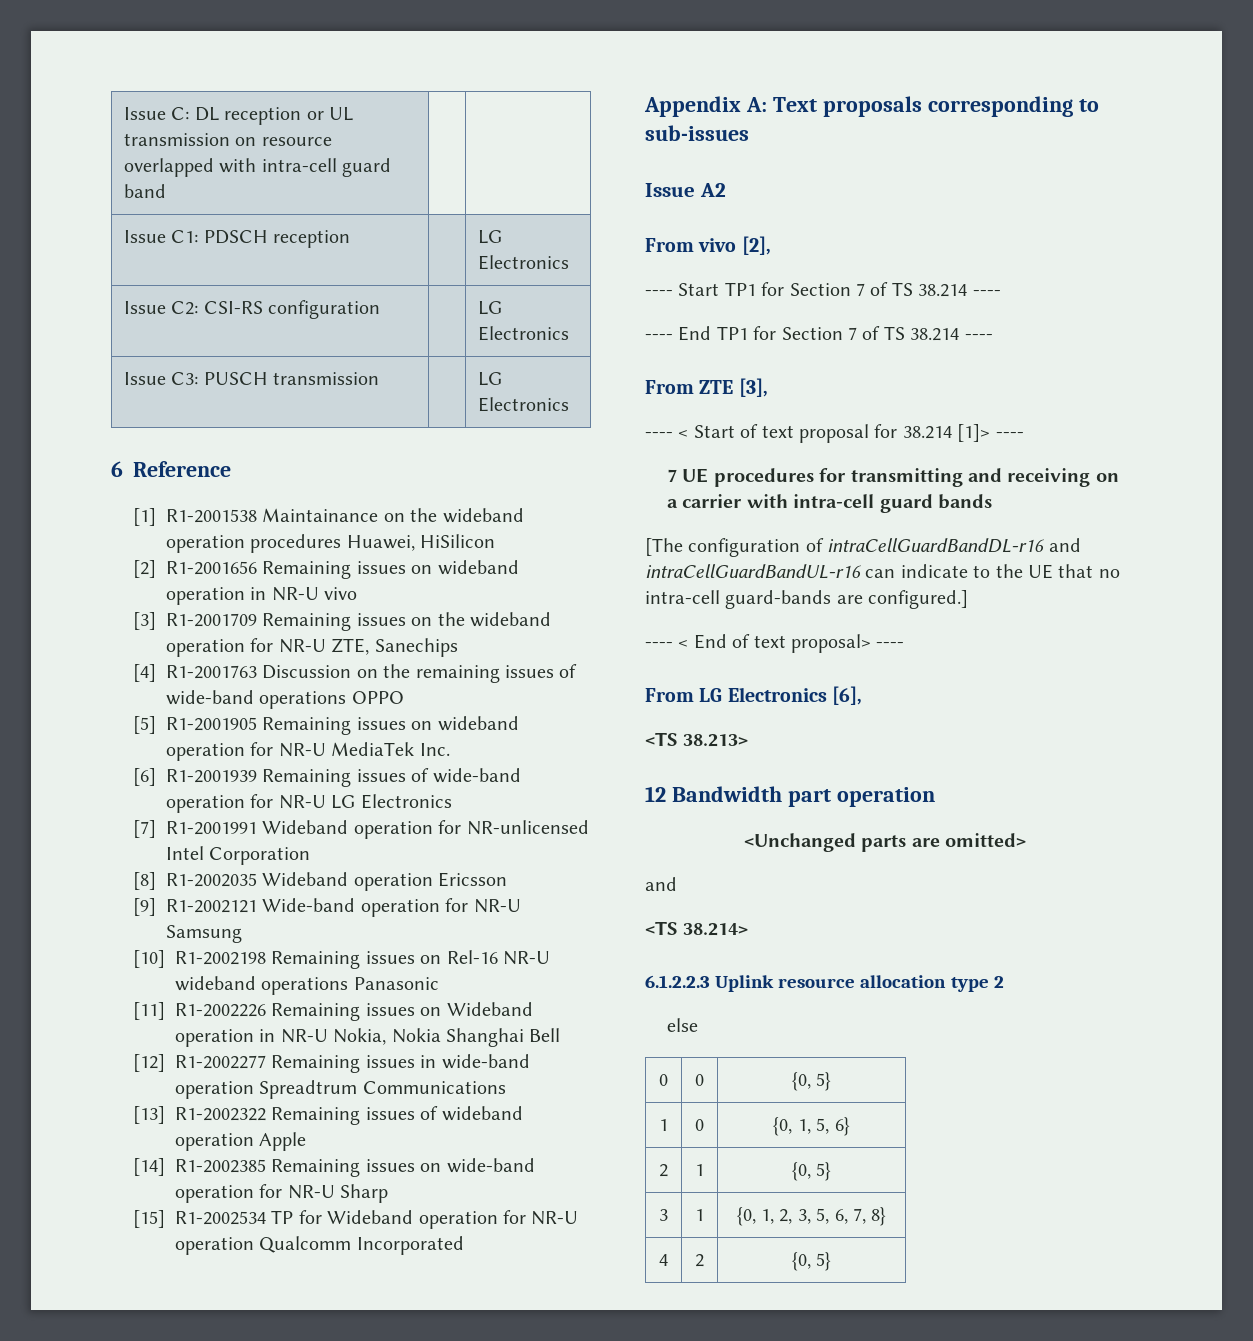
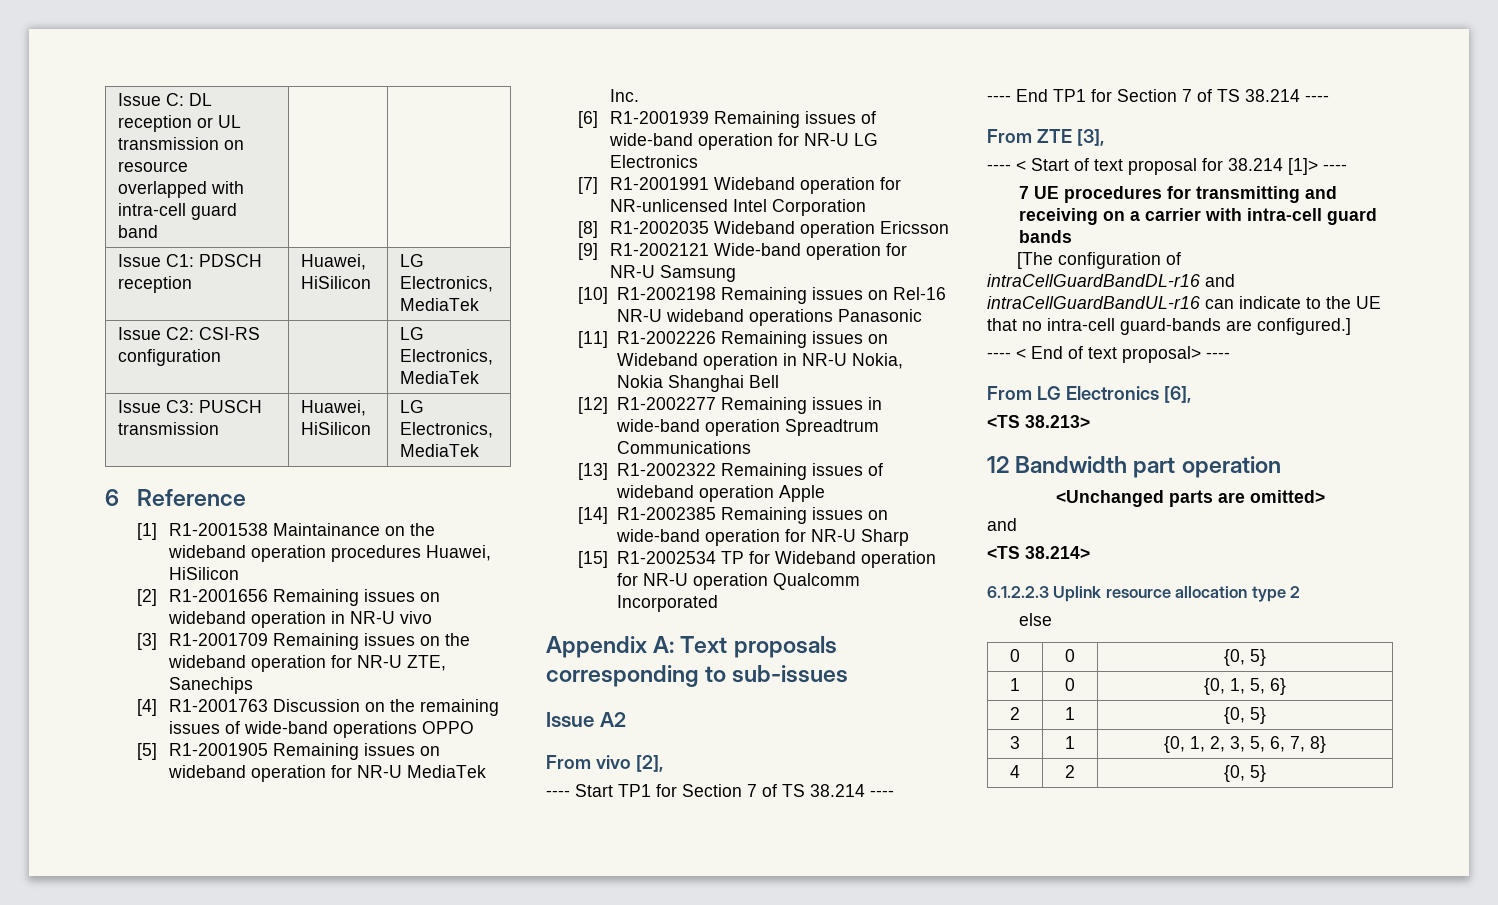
- Issue C1: PDSCH reception | | LG Electronics
+ Issue C1: PDSCH reception | Huawei, HiSilicon | LG Electronics, MediaTek
- Issue C2: CSI-RS configuration | | LG Electronics
+ Issue C2: CSI-RS configuration | | LG Electronics, MediaTek
- Issue C3: PUSCH transmission | | LG Electronics
+ Issue C3: PUSCH transmission | Huawei, HiSilicon | LG Electronics, MediaTek

